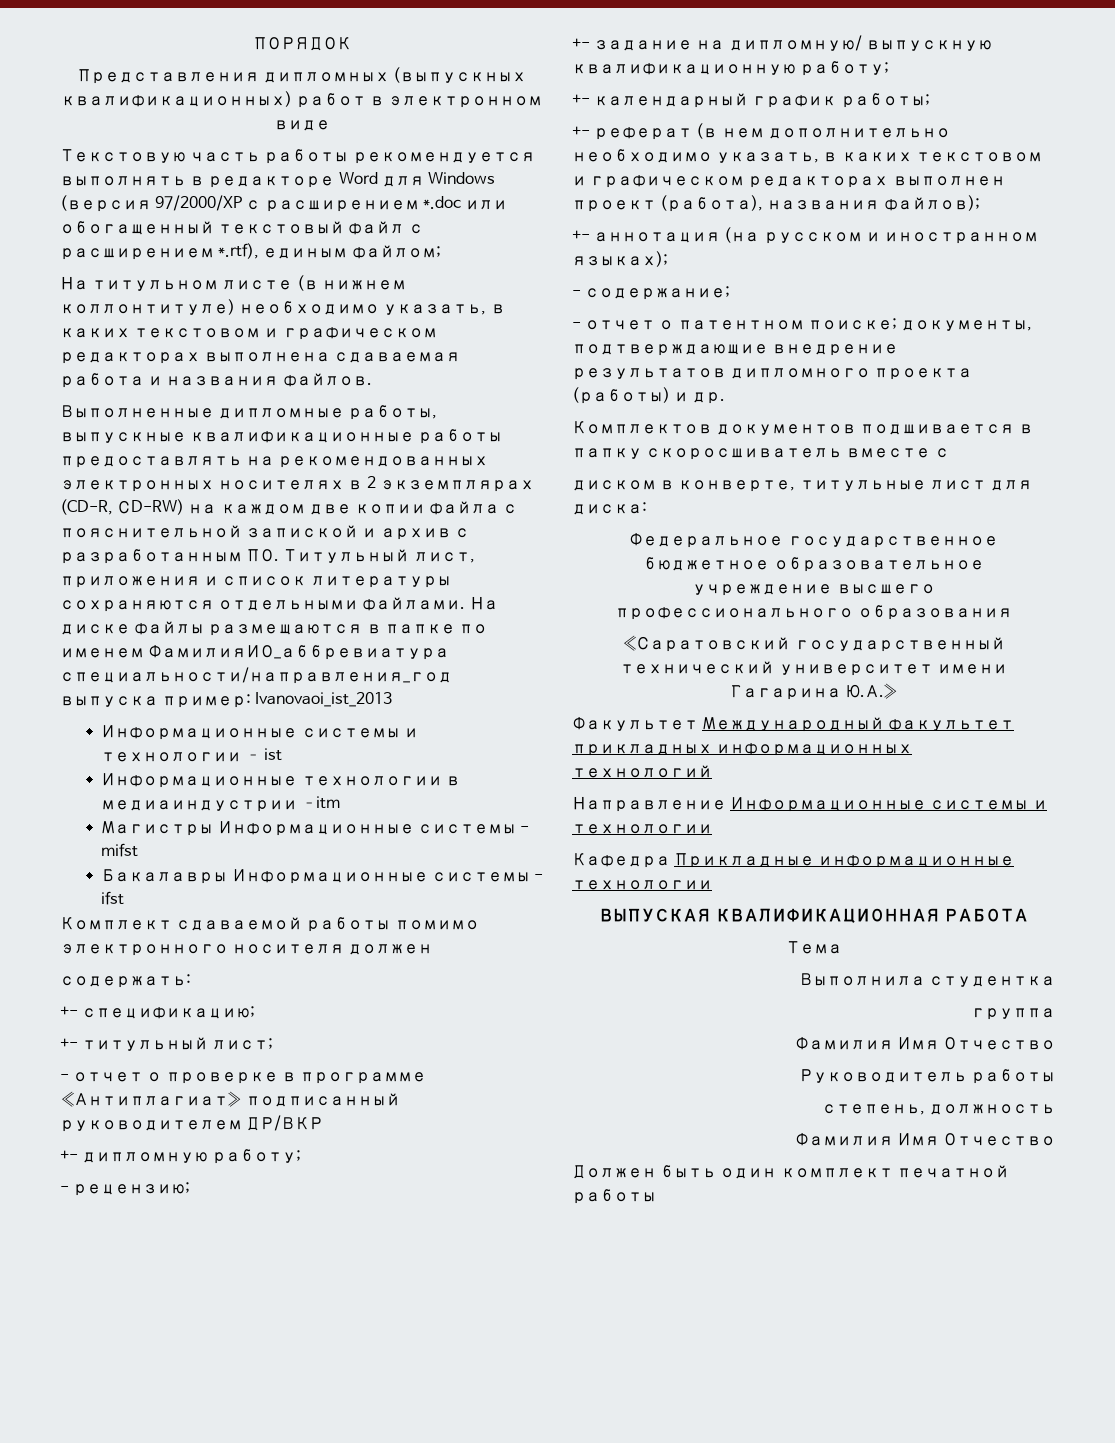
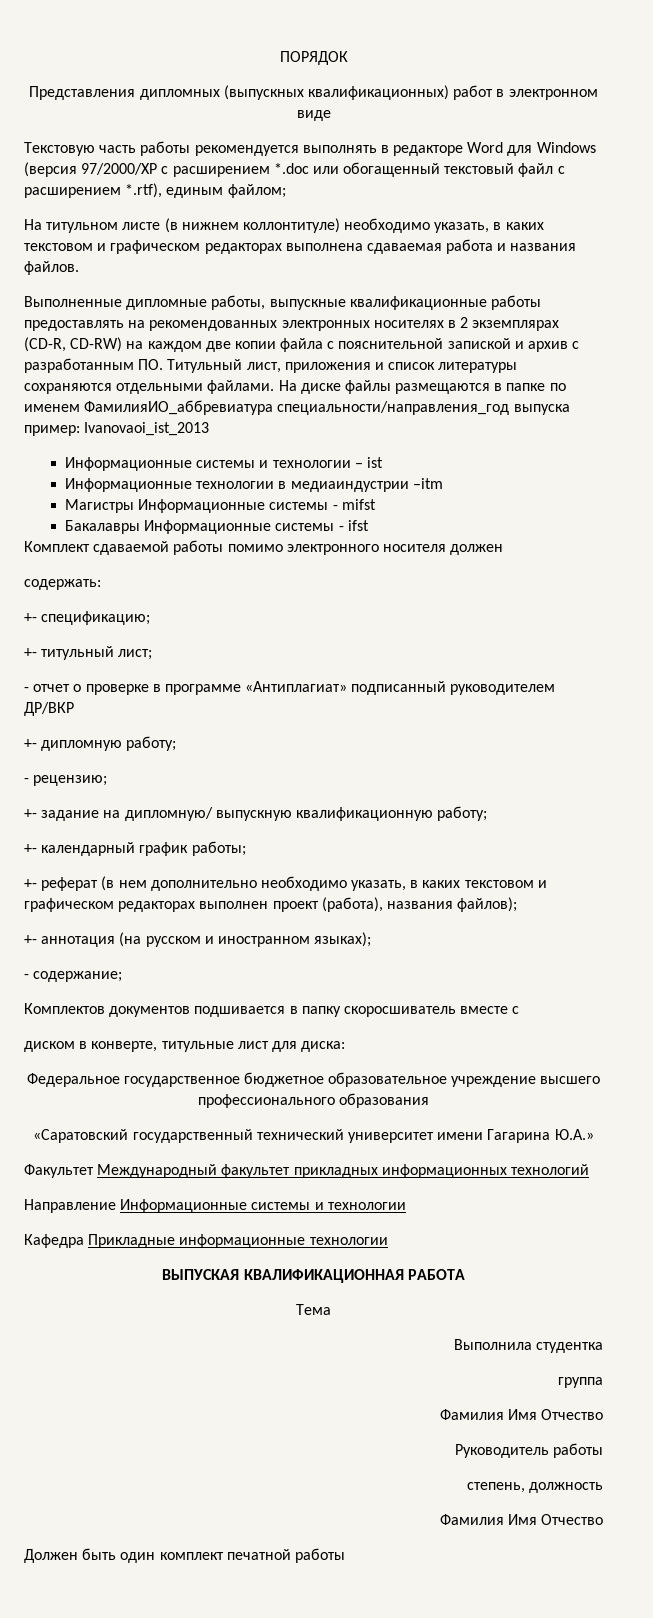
- - отчет о патентном поиске; документы, подтверждающие внедрение результатов дипломного проекта (работы) и др.

